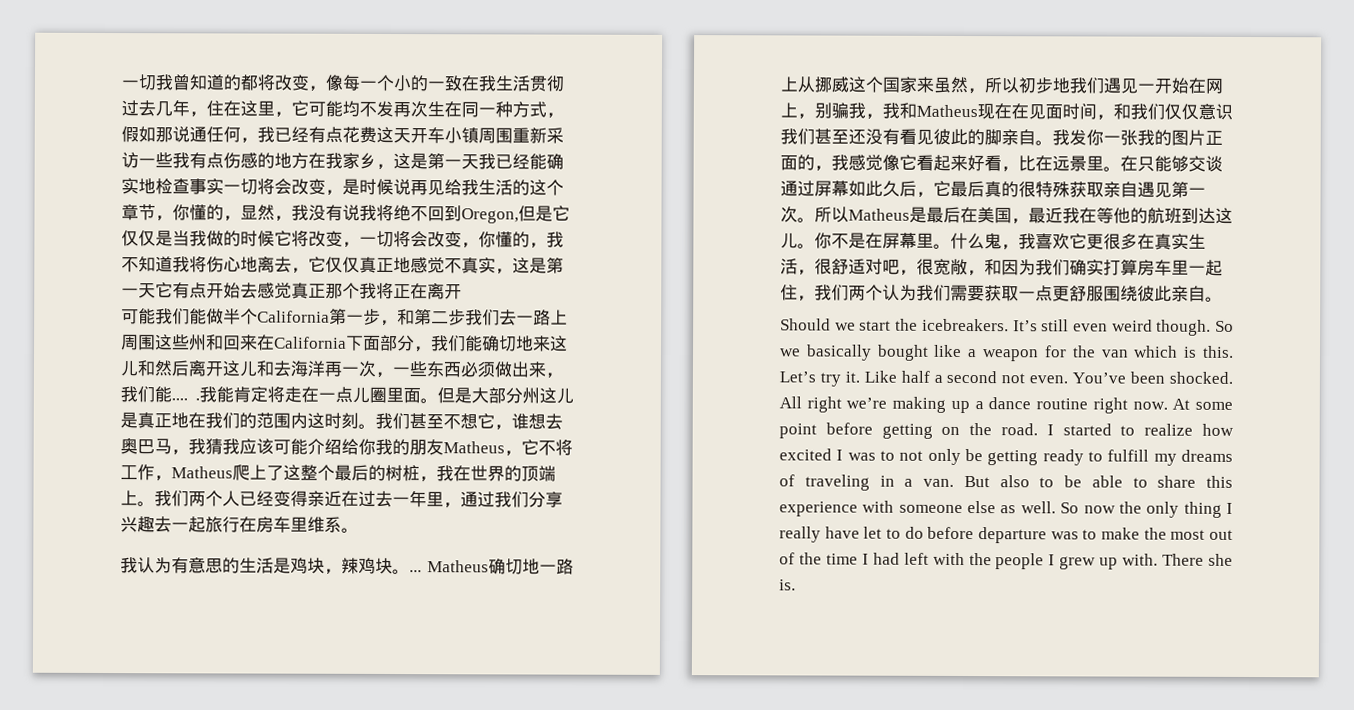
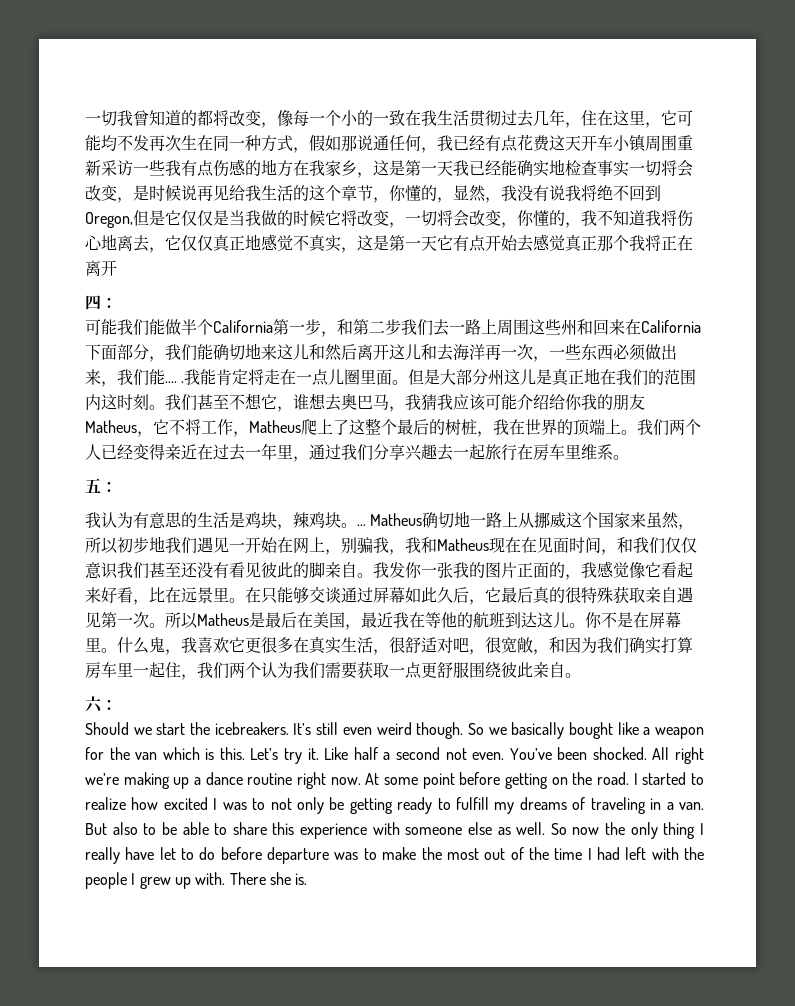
+ 四：
+ 五：
+ 六：

